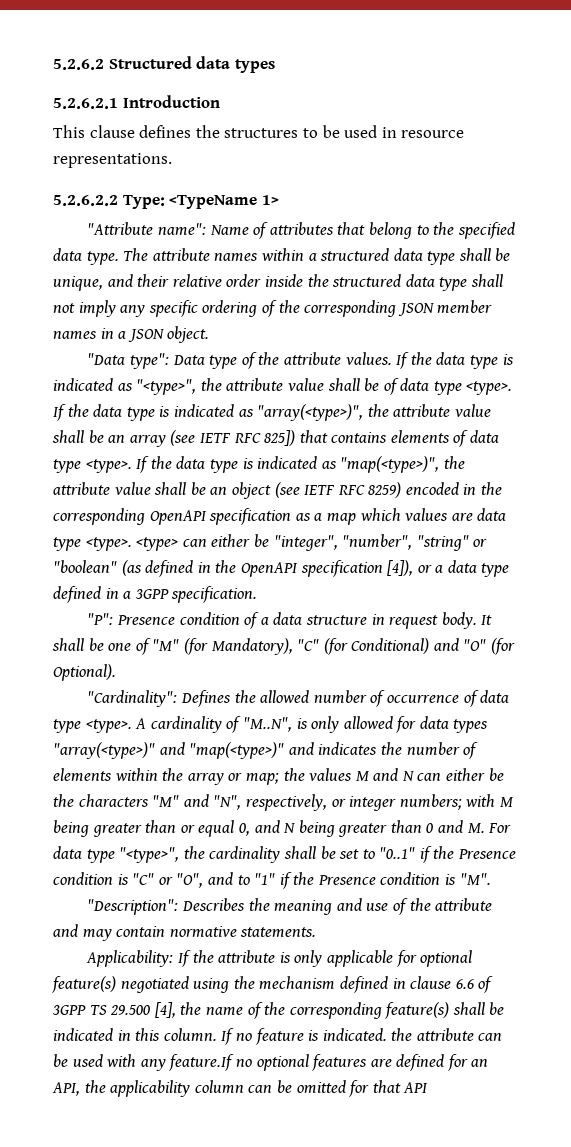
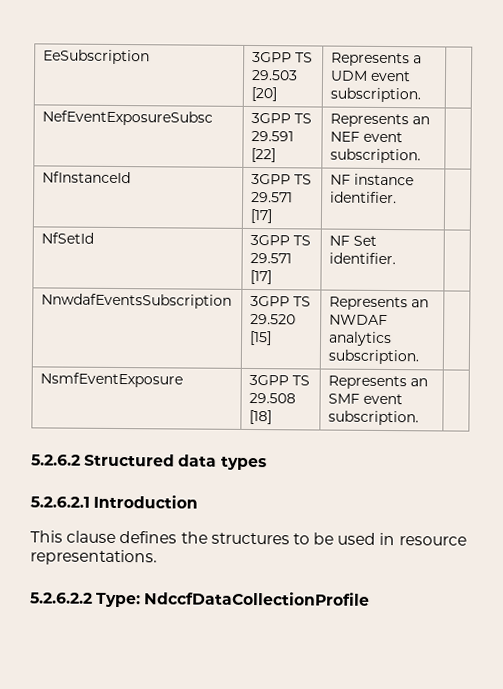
+ EeSubscription | 3GPP TS 29.503 [20] | Represents a UDM event subscription. |
+ NefEventExposureSubsc | 3GPP TS 29.591 [22] | Represents an NEF event subscription. |
+ NfInstanceId | 3GPP TS 29.571 [17] | NF instance identifier. |
+ NfSetId | 3GPP TS 29.571 [17] | NF Set identifier. |
+ NnwdafEventsSubscription | 3GPP TS 29.520 [15] | Represents an NWDAF analytics subscription. |
+ NsmfEventExposure | 3GPP TS 29.508 [18] | Represents an SMF event subscription. |
- 5.2.6.2.2 Type: <TypeName 1>
- "Attribute name": Name of attributes that belong to the specified data type. The attribute names within a structured data type shall be unique, and their relative order inside the structured data type shall not imply any specific ordering of the corresponding JSON member names in a JSON object.
- "Data type": Data type of the attribute values. If the data type is indicated as "<type>", the attribute value shall be of data type <type>. If the data type is indicated as "array(<type>)", the attribute value shall be an array (see IETF RFC 825]) that contains elements of data type <type>. If the data type is indicated as "map(<type>)", the attribute value shall be an object (see IETF RFC 8259) encoded in the corresponding OpenAPI specification as a map which values are data type <type>. <type> can either be "integer", "number", "string" or "boolean" (as defined in the OpenAPI specification [4]), or a data type defined in a 3GPP specification.
- "P": Presence condition of a data structure in request body. It shall be one of "M" (for Mandatory), "C" (for Conditional) and "O" (for Optional).
- "Cardinality": Defines the allowed number of occurrence of data type <type>. A cardinality of "M..N", is only allowed for data types "array(<type>)" and "map(<type>)" and indicates the number of elements within the array or map; the values M and N can either be the characters "M" and "N", respectively, or integer numbers; with M being greater than or equal 0, and N being greater than 0 and M. For data type "<type>", the cardinality shall be set to "0..1" if the Presence condition is "C" or "O", and to "1" if the Presence condition is "M".
- "Description": Describes the meaning and use of the attribute and may contain normative statements.
- Applicability: If the attribute is only applicable for optional feature(s) negotiated using the mechanism defined in clause 6.6 of 3GPP TS 29.500 [4], the name of the corresponding feature(s) shall be indicated in this column. If no feature is indicated. the attribute can be used with any feature.If no optional features are defined for an API, the applicability column can be omitted for that API
+ 5.2.6.2.2 Type: NdccfDataCollectionProfile

